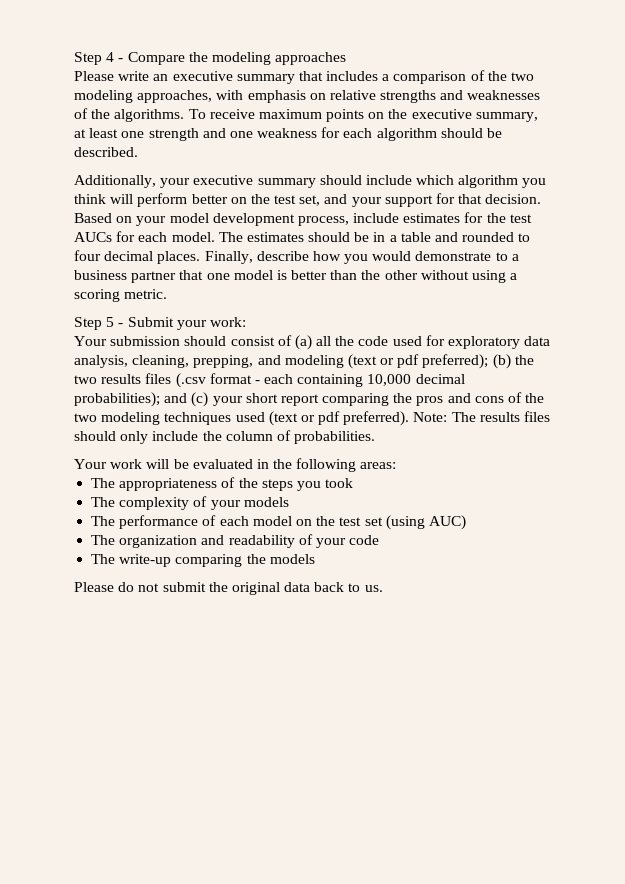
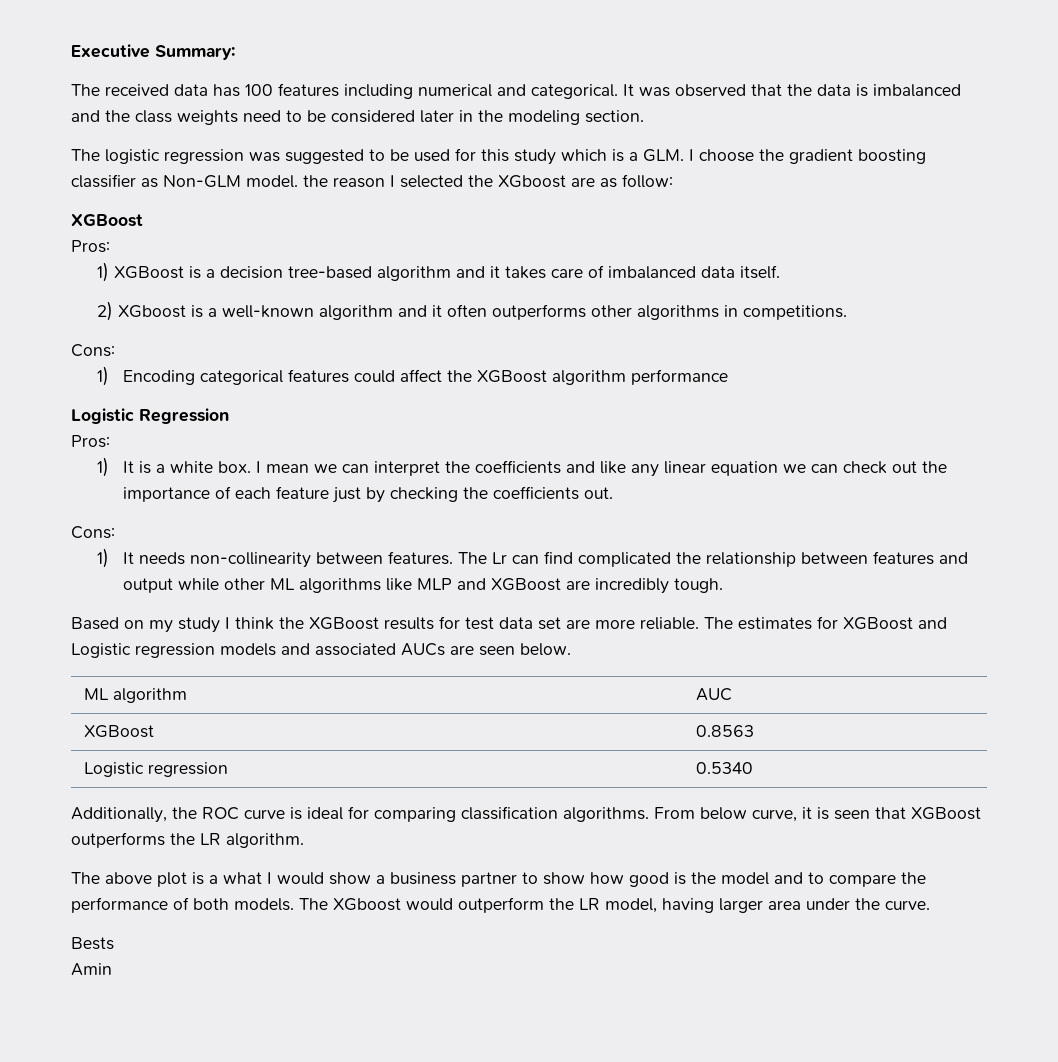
- Step 4 - Compare the modeling approaches
- Please write an executive summary that includes a comparison of the two modeling approaches, with emphasis on relative strengths and weaknesses of the algorithms. To receive maximum points on the executive summary, at least one strength and one weakness for each algorithm should be described.
- Additionally, your executive summary should include which algorithm you think will perform better on the test set, and your support for that decision. Based on your model development process, include estimates for the test AUCs for each model. The estimates should be in a table and rounded to four decimal places. Finally, describe how you would demonstrate to a business partner that one model is better than the other without using a scoring metric.
- Step 5 - Submit your work:
- Your submission should consist of (a) all the code used for exploratory data analysis, cleaning, prepping, and modeling (text or pdf preferred); (b) the two results files (.csv format - each containing 10,000 decimal probabilities); and (c) your short report comparing the pros and cons of the two modeling techniques used (text or pdf preferred). Note: The results files should only include the column of probabilities.
- Your work will be evaluated in the following areas:
- The appropriateness of the steps you took
- The complexity of your models
- The performance of each model on the test set (using AUC)
- The organization and readability of your code
- The write-up comparing the models
- Please do not submit the original data back to us.
+ Executive Summary:
+ The received data has 100 features including numerical and categorical. It was observed that the data is imbalanced and the class weights need to be considered later in the modeling section.
+ The logistic regression was suggested to be used for this study which is a GLM. I choose the gradient boosting classifier as Non-GLM model. the reason I selected the XGboost are as follow:
+ XGBoost
+ Pros:
+ 1) XGBoost is a decision tree-based algorithm and it takes care of imbalanced data itself.
+ 2) XGboost is a well-known algorithm and it often outperforms other algorithms in competitions.
+ Cons:
+ 1) Encoding categorical features could affect the XGBoost algorithm performance
+ Logistic Regression
+ Pros:
+ 1) It is a white box. I mean we can interpret the coefficients and like any linear equation we can check out the importance of each feature just by checking the coefficients out.
+ Cons:
+ 1) It needs non-collinearity between features. The Lr can find complicated the relationship between features and output while other ML algorithms like MLP and XGBoost are incredibly tough.
+ Based on my study I think the XGBoost results for test data set are more reliable. The estimates for XGBoost and Logistic regression models and associated AUCs are seen below.
+ ML algorithm | AUC
+ XGBoost | 0.8563
+ Logistic regression | 0.5340
+ Additionally, the ROC curve is ideal for comparing classification algorithms. From below curve, it is seen that XGBoost outperforms the LR algorithm.
+ The above plot is a what I would show a business partner to show how good is the model and to compare the performance of both models. The XGboost would outperform the LR model, having larger area under the curve.
+ Bests
+ Amin

